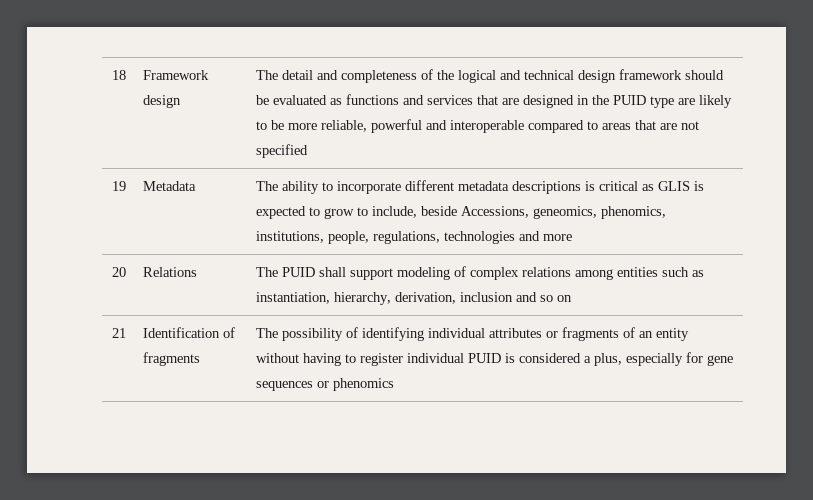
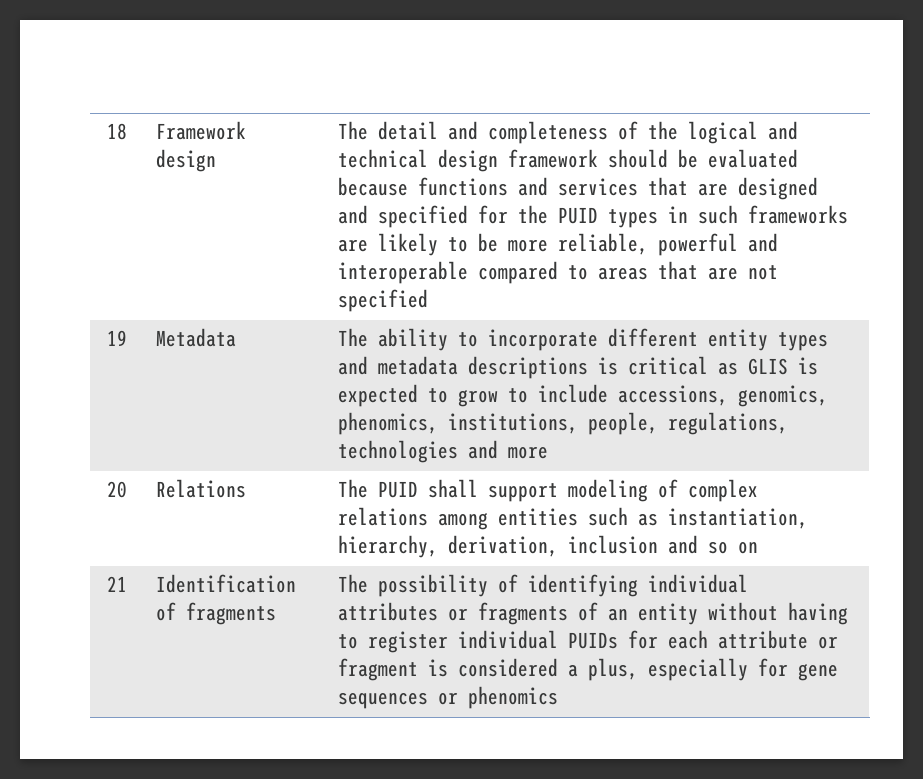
- The detail and completeness of the logical and technical design framework should be evaluated as functions and services that are designed in the PUID type are likely to be more reliable, powerful and interoperable compared to areas that are not specified
+ The detail and completeness of the logical and technical design framework should be evaluated because functions and services that are designed and specified for the PUID types in such frameworks are likely to be more reliable, powerful and interoperable compared to areas that are not specified
- 19 | Metadata | The ability to incorporate different metadata descriptions is critical as GLIS is expected to grow to include, beside Accessions, geneomics, phenomics, institutions, people, regulations, technologies and more
+ 19 | Metadata | The ability to incorporate different entity types and metadata descriptions is critical as GLIS is expected to grow to include accessions, genomics, phenomics, institutions, people, regulations, technologies and more
- 21 | Identification of fragments | The possibility of identifying individual attributes or fragments of an entity without having to register individual PUID is considered a plus, especially for gene sequences or phenomics
+ 21 | Identification of fragments | The possibility of identifying individual attributes or fragments of an entity without having to register individual PUIDs for each attribute or fragment is considered a plus, especially for gene sequences or phenomics

